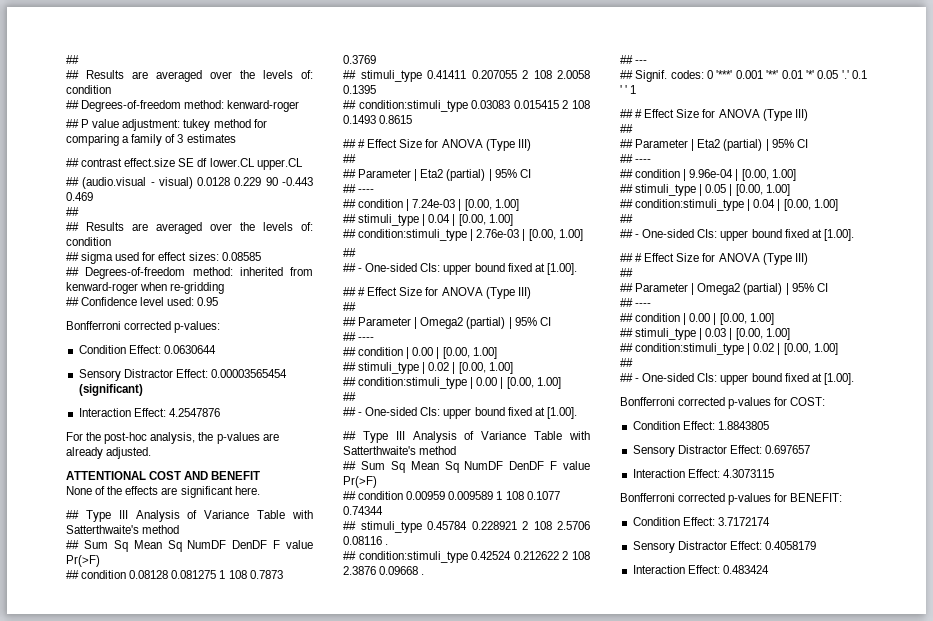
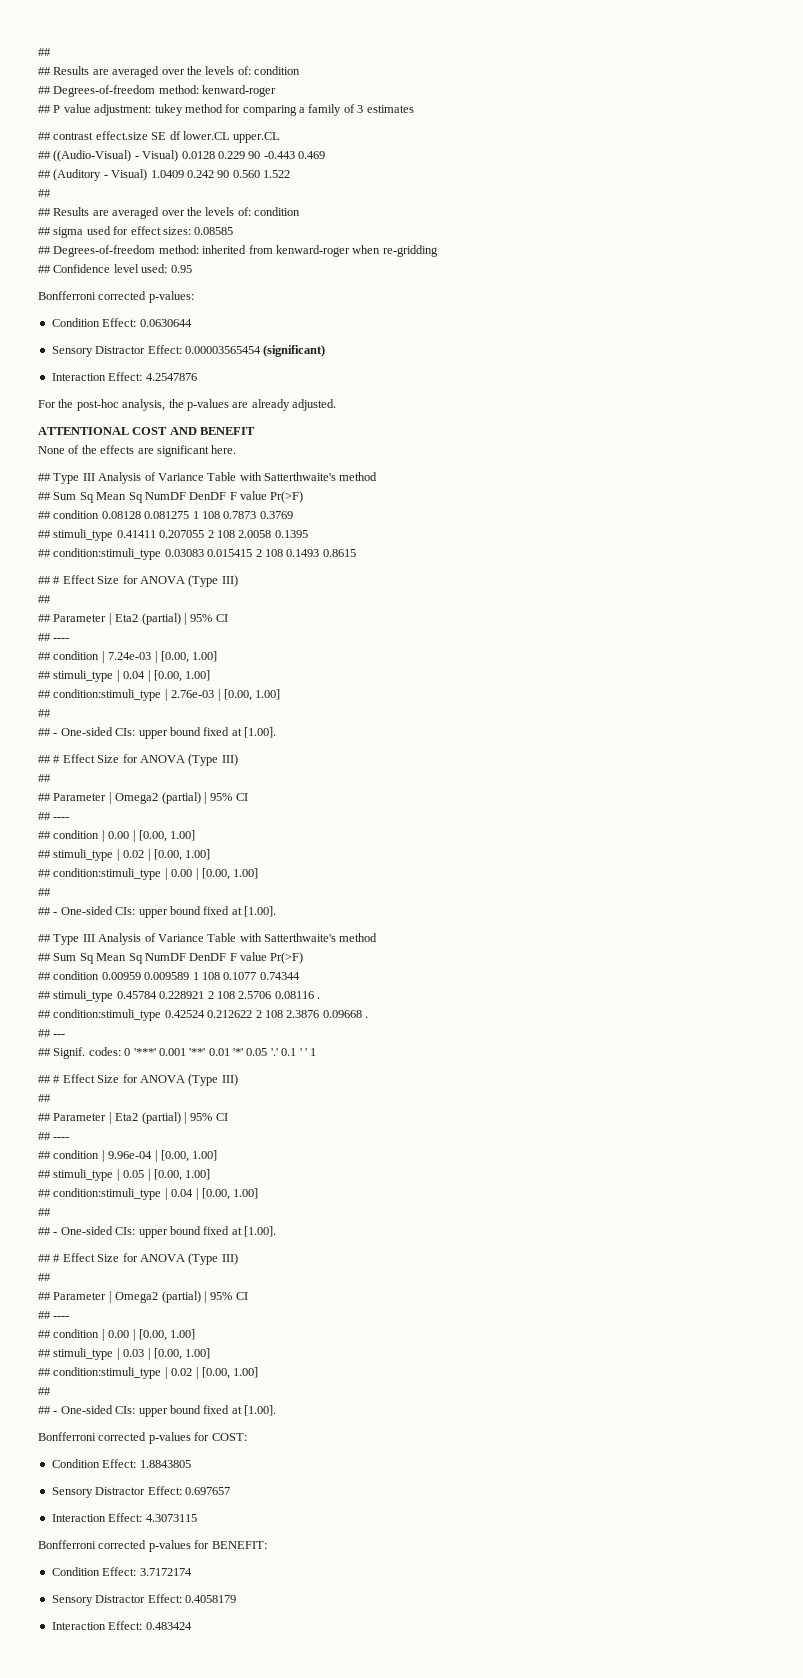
- ## (audio.visual - visual) 0.0128 0.229 90 -0.443 0.469
+ ## ((Audio-Visual) - Visual) 0.0128 0.229 90 -0.443 0.469
+ ## (Auditory - Visual) 1.0409 0.242 90 0.560 1.522

